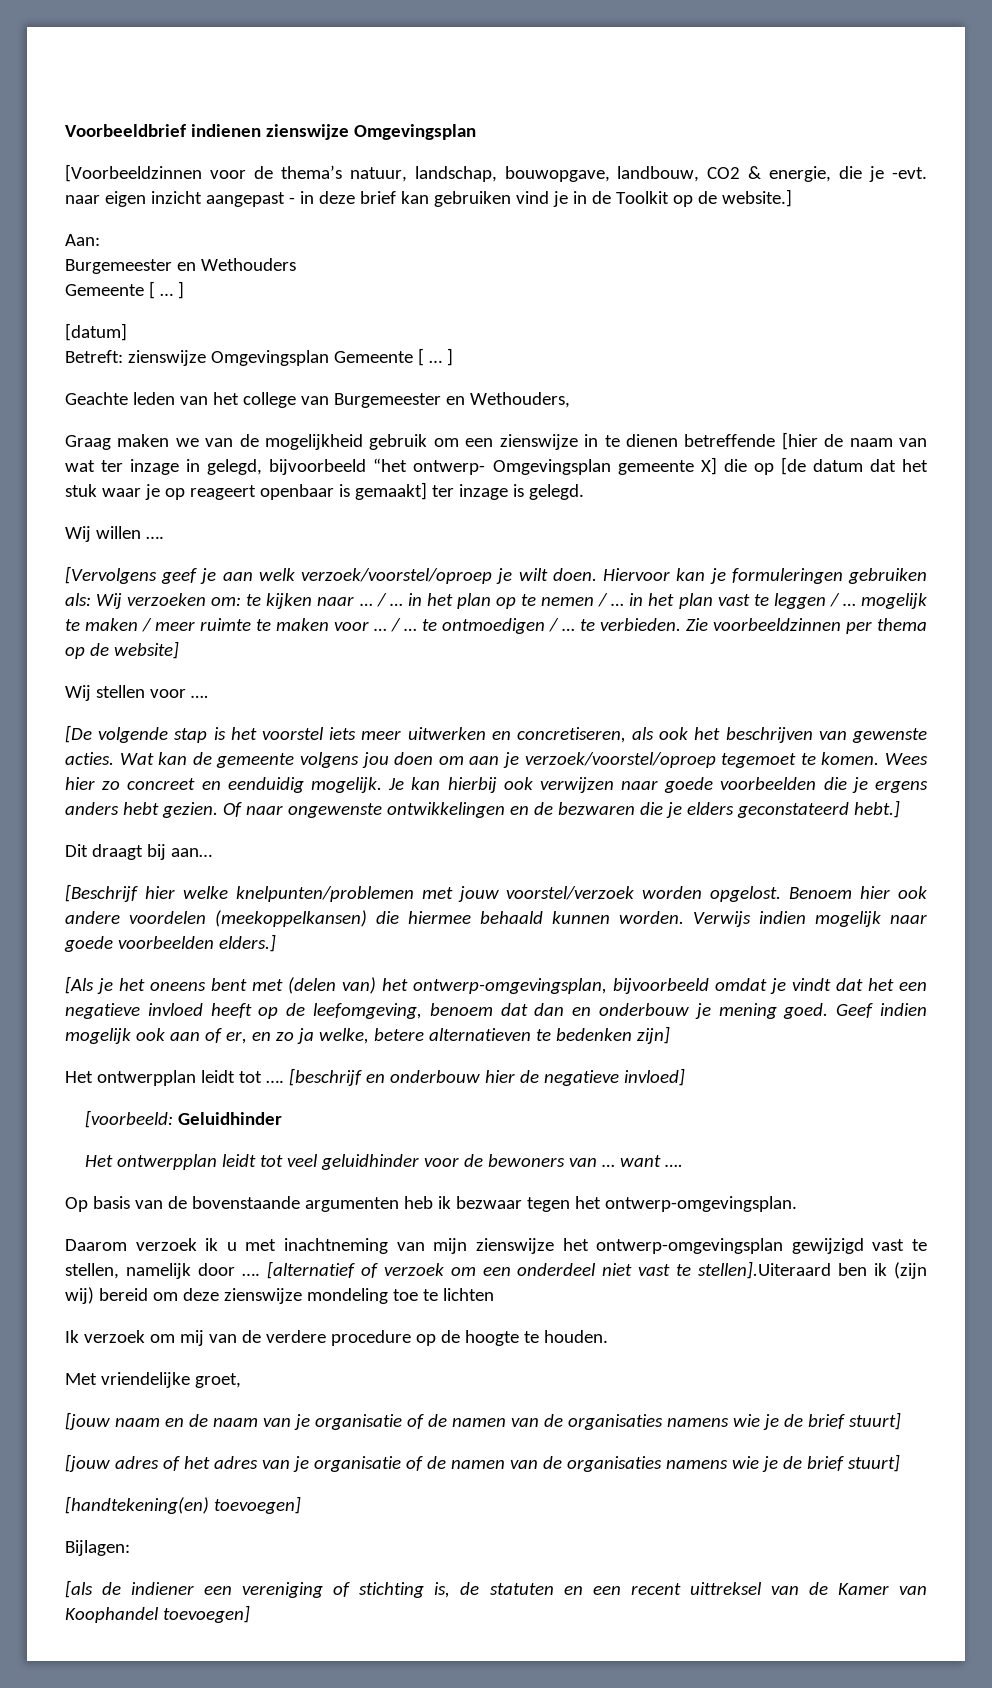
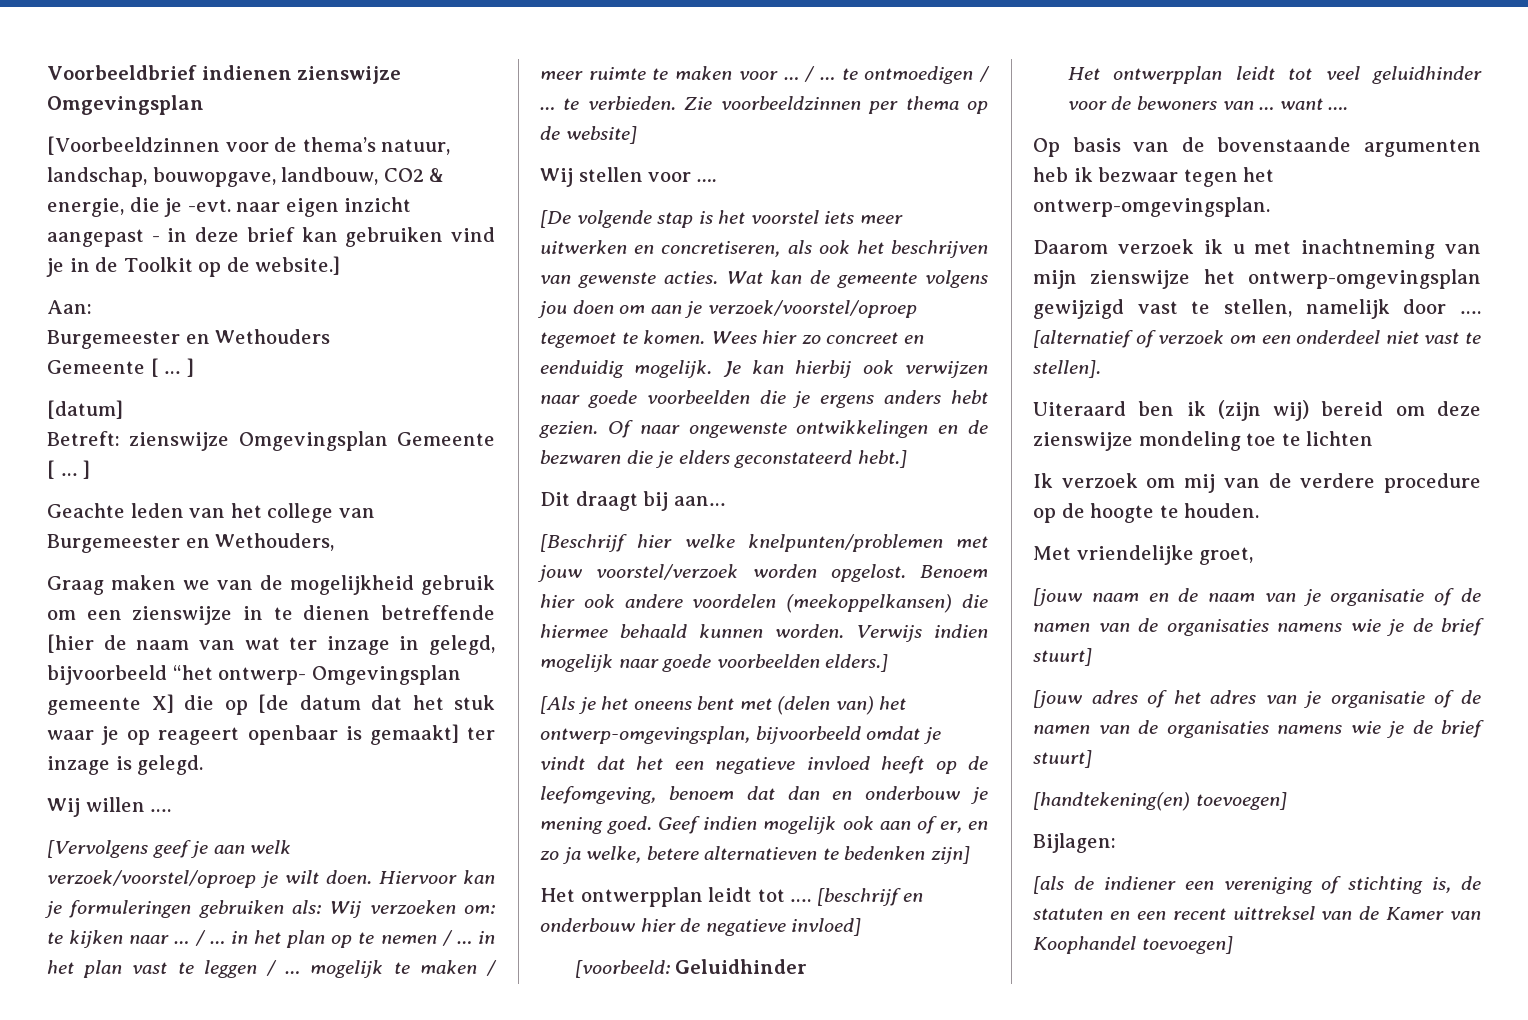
- [alternatief of verzoek om een onderdeel niet vast te stellen].Uiteraard ben ik (zijn wij) bereid om deze zienswijze mondeling toe te lichten
+ [alternatief of verzoek om een onderdeel niet vast te stellen].
+ Uiteraard ben ik (zijn wij) bereid om deze zienswijze mondeling toe te lichten

